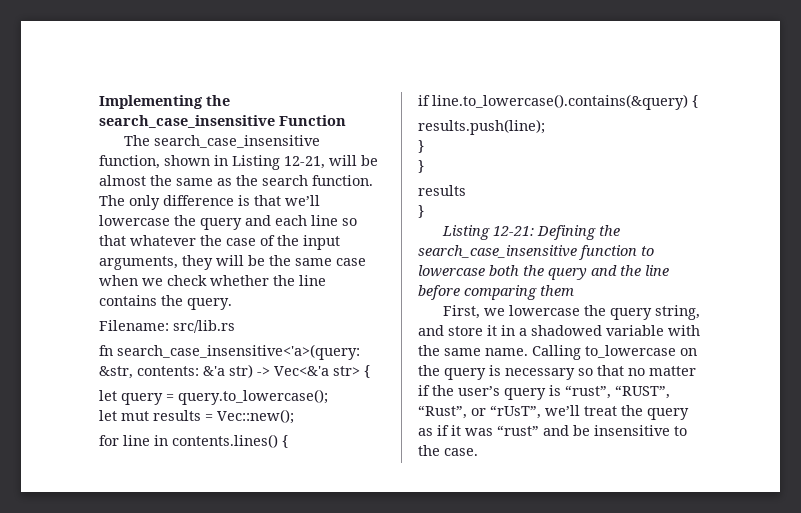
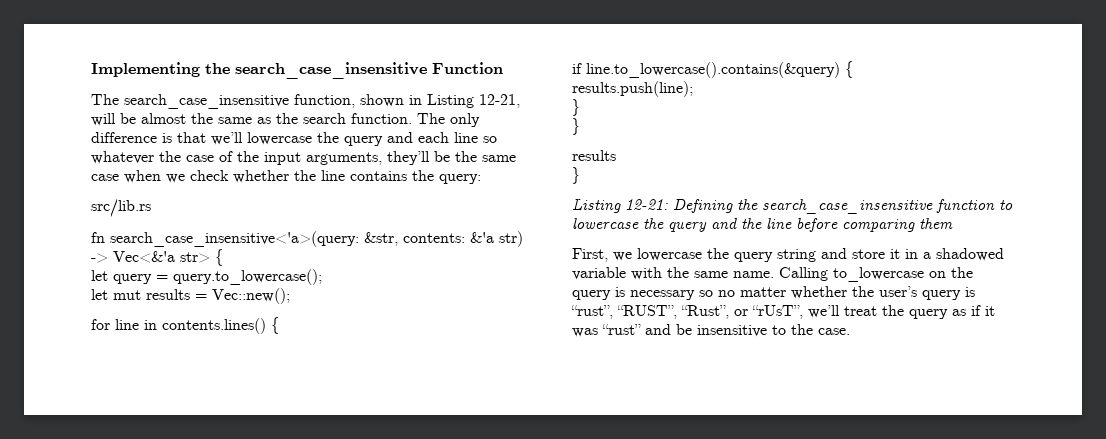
- The only difference is that we’ll lowercase the query and each line so that whatever the case of the input arguments, they will be the same case when we check whether the line contains the query.
- Filename: src/lib.rs
+ The only difference is that we’ll lowercase the query and each line so whatever the case of the input arguments, they’ll be the same case when we check whether the line contains the query:
+ src/lib.rs
- Listing 12-21: Defining the search_case_insensitive function to lowercase both the query and the line before comparing them
+ Listing 12-21: Defining the search_case_insensitive function to lowercase the query and the line before comparing them
- First, we lowercase the query string, and store it in a shadowed variable with the same name.
+ First, we lowercase the query string and store it in a shadowed variable with the same name.
- Calling to_lowercase on the query is necessary so that no matter if the user’s query is “rust”, “RUST”, “Rust”, or “rUsT”, we’ll treat the query as if it was “rust” and be insensitive to the case.
+ Calling to_lowercase on the query is necessary so no matter whether the user’s query is “rust”, “RUST”, “Rust”, or “rUsT”, we’ll treat the query as if it was “rust” and be insensitive to the case.

